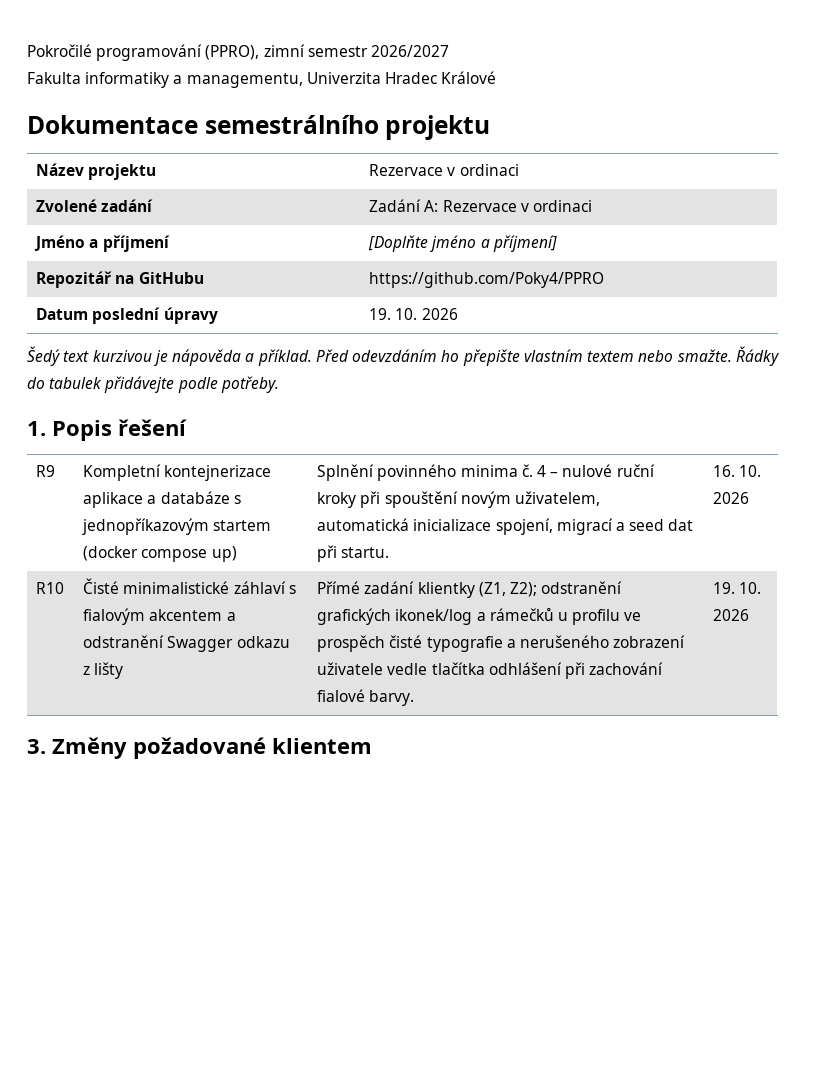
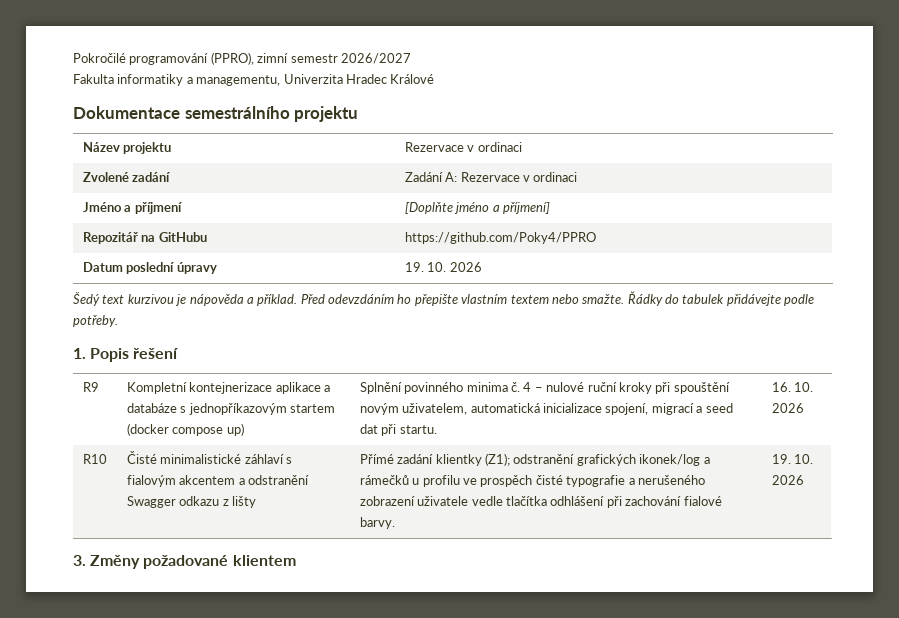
- Přímé zadání klientky (Z1, Z2); odstranění grafických ikonek/log a rámečků u profilu ve prospěch čisté typografie a nerušeného zobrazení uživatele vedle tlačítka odhlášení při zachování fialové barvy.
+ Přímé zadání klientky (Z1); odstranění grafických ikonek/log a rámečků u profilu ve prospěch čisté typografie a nerušeného zobrazení uživatele vedle tlačítka odhlášení při zachování fialové barvy.

